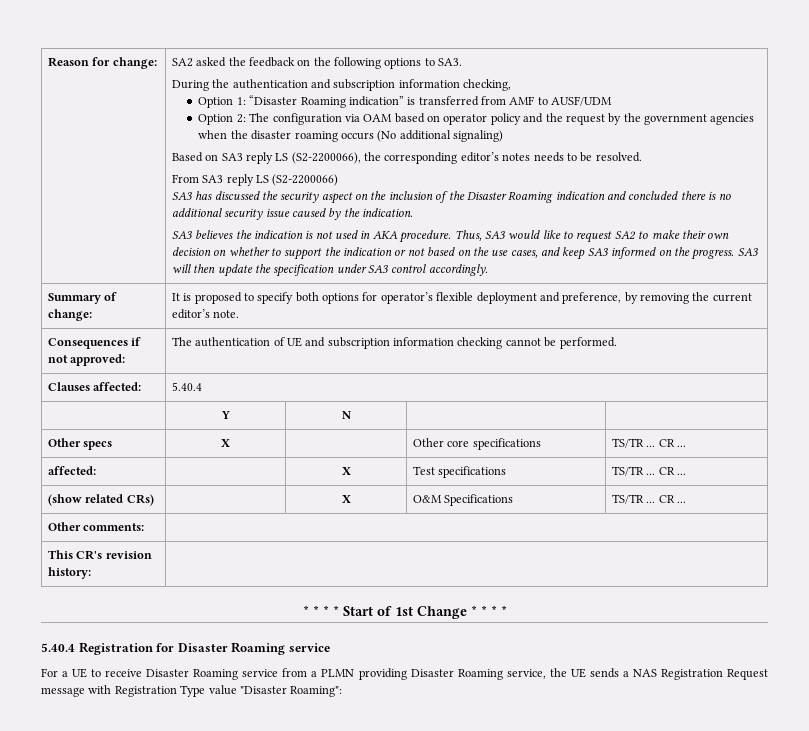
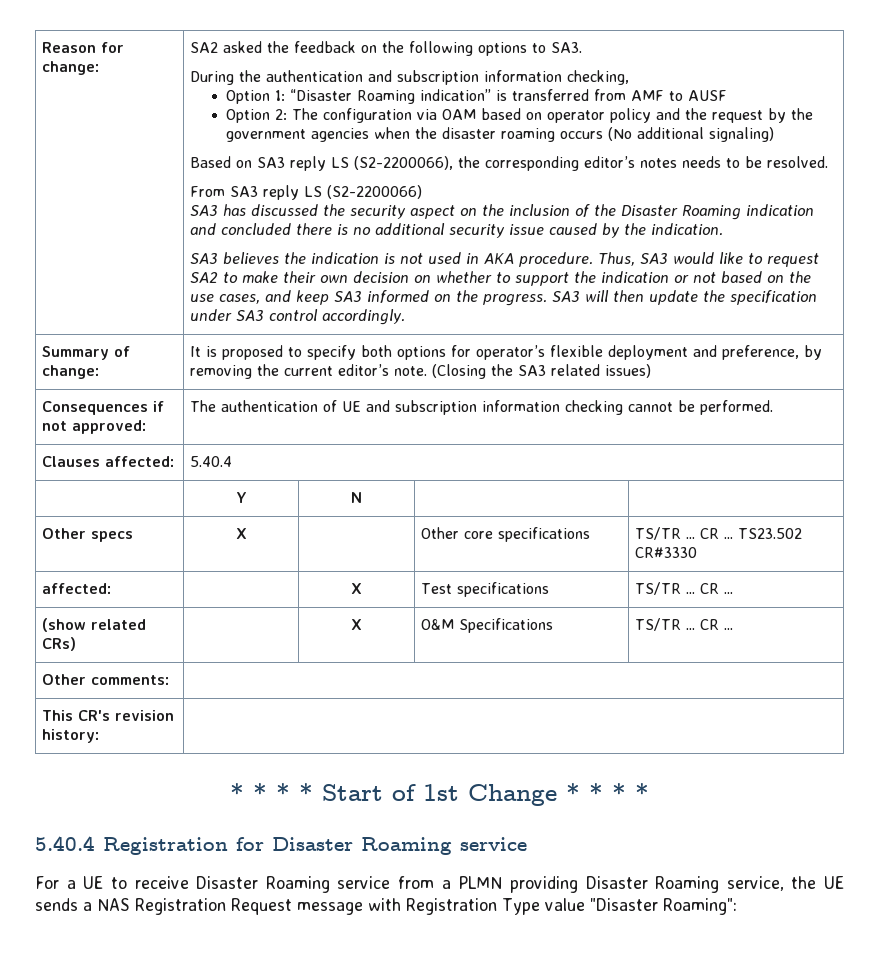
- Option 1: “Disaster Roaming indication” is transferred from AMF to AUSF/UDM
+ Option 1: “Disaster Roaming indication” is transferred from AMF to AUSF
- Summary of change: | It is proposed to specify both options for operator’s flexible deployment and preference, by removing the current editor’s note.
+ Summary of change: | It is proposed to specify both options for operator’s flexible deployment and preference, by removing the current editor’s note. (Closing the SA3 related issues)
- Other specs | X | | Other core specifications | TS/TR ... CR ...
+ Other specs | X | | Other core specifications | TS/TR ... CR ... TS23.502 CR#3330

